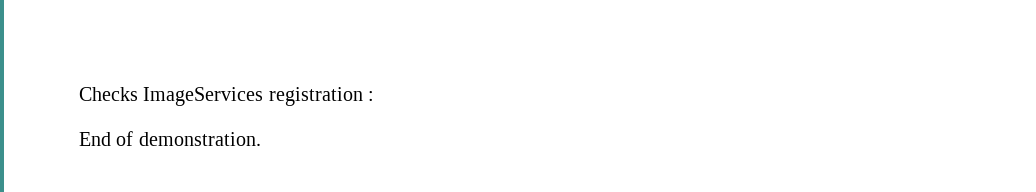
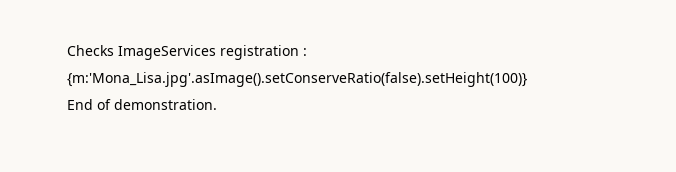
+ {m:'Mona_Lisa.jpg'.asImage().setConserveRatio(false).setHeight(100)}

